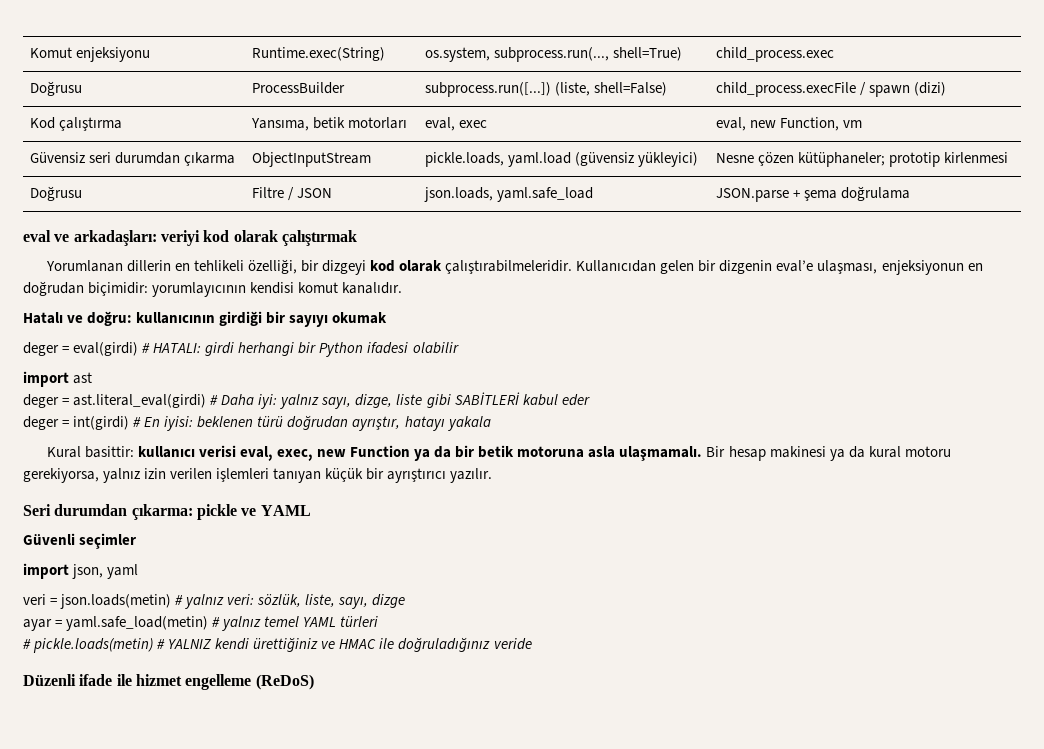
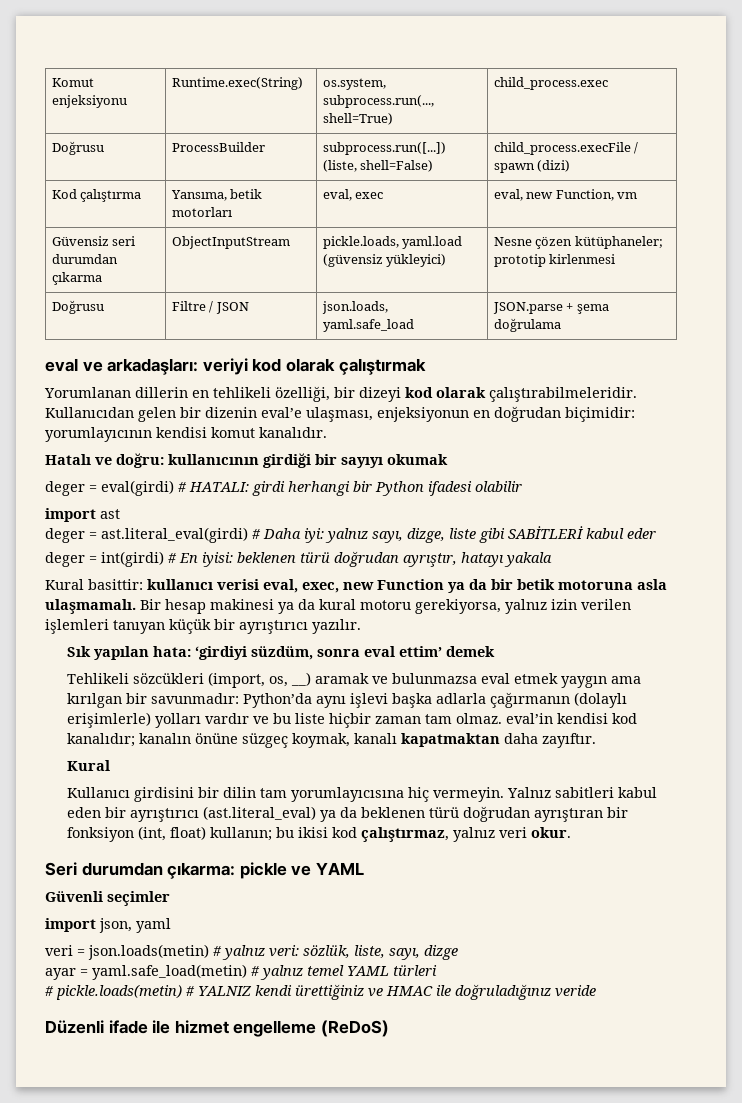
- Yorumlanan dillerin en tehlikeli özelliği, bir dizgeyi kod olarak çalıştırabilmeleridir.
+ Yorumlanan dillerin en tehlikeli özelliği, bir dizeyi kod olarak çalıştırabilmeleridir.
- Kullanıcıdan gelen bir dizgenin eval’e ulaşması, enjeksiyonun en doğrudan biçimidir: yorumlayıcının kendisi komut kanalıdır.
+ Kullanıcıdan gelen bir dizenin eval’e ulaşması, enjeksiyonun en doğrudan biçimidir: yorumlayıcının kendisi komut kanalıdır.
+ Sık yapılan hata: ‘girdiyi süzdüm, sonra eval ettim’ demek
+ Tehlikeli sözcükleri (import, os, __) aramak ve bulunmazsa eval etmek yaygın ama kırılgan bir savunmadır: Python’da aynı işlevi başka adlarla çağırmanın (dolaylı erişimlerle) yolları vardır ve bu liste hiçbir zaman tam olmaz. eval’in kendisi kod kanalıdır; kanalın önüne süzgeç koymak, kanalı kapatmaktan daha zayıftır.
+ Kural
+ Kullanıcı girdisini bir dilin tam yorumlayıcısına hiç vermeyin. Yalnız sabitleri kabul eden bir ayrıştırıcı (ast.literal_eval) ya da beklenen türü doğrudan ayrıştıran bir fonksiyon (int, float) kullanın; bu ikisi kod çalıştırmaz, yalnız veri okur.

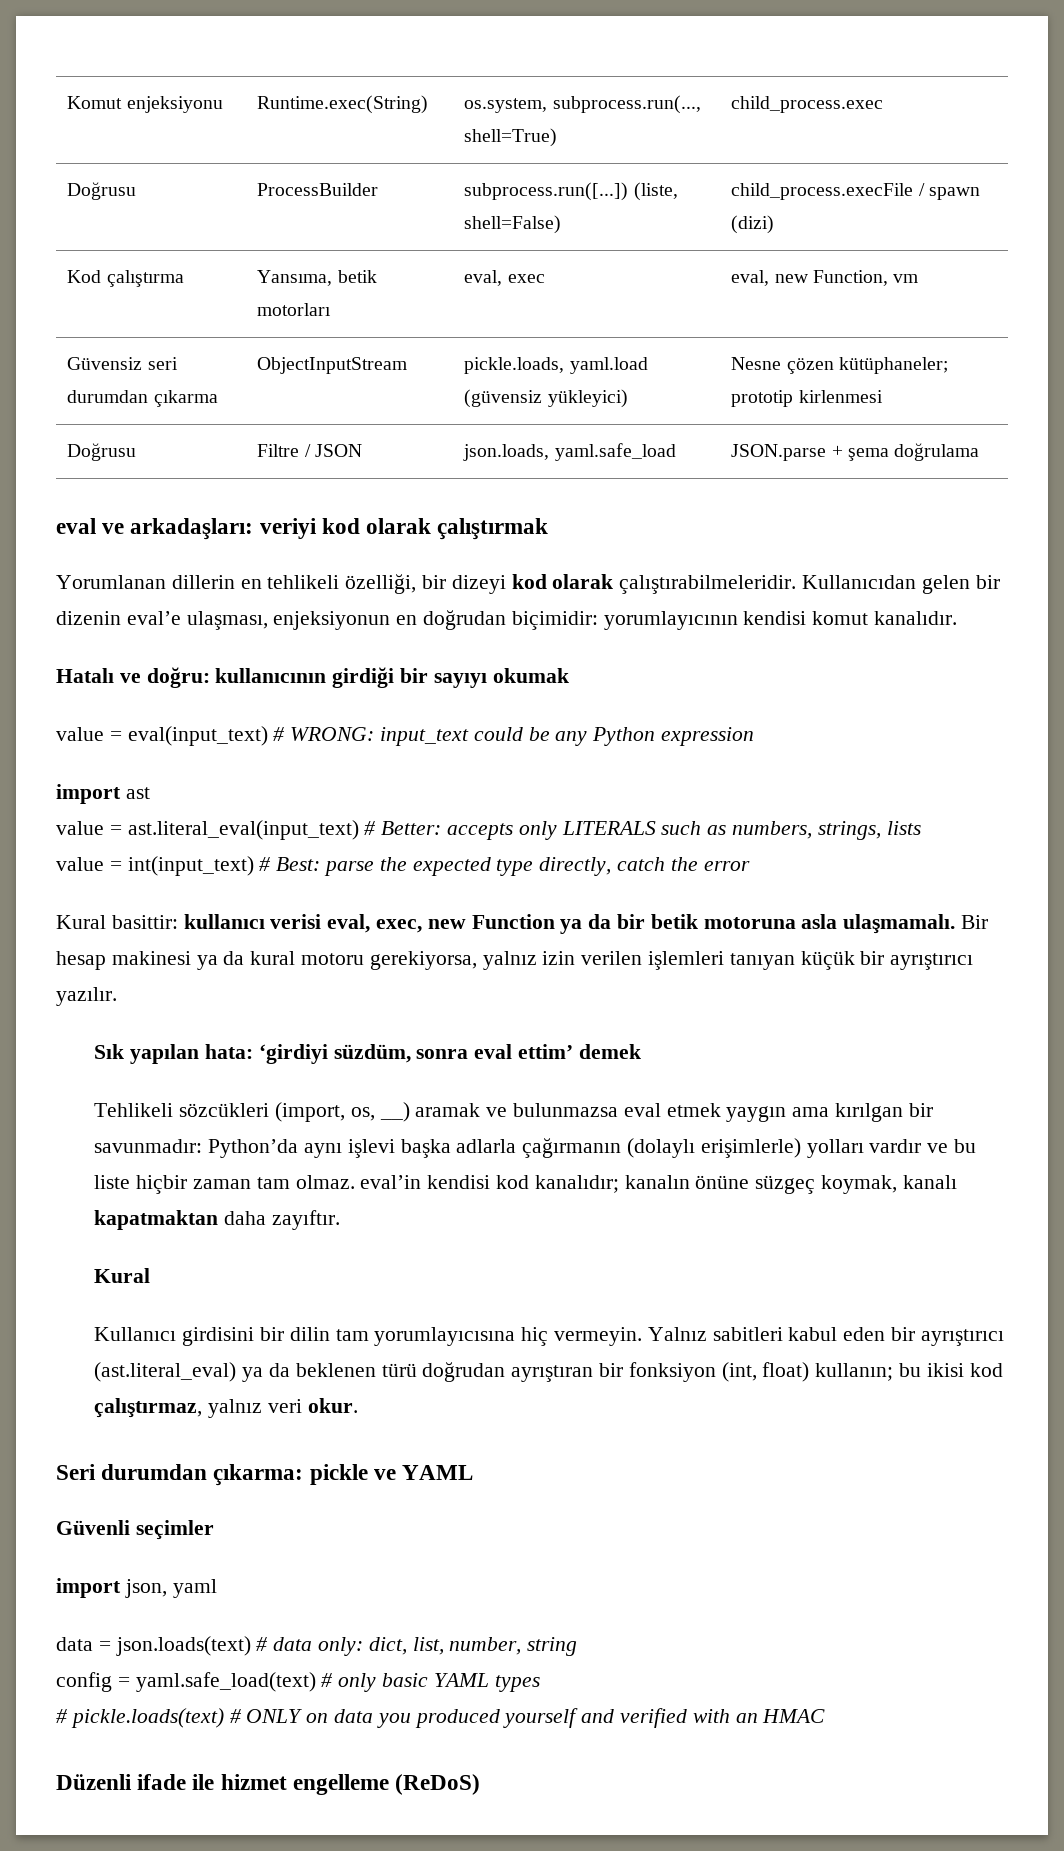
- deger = eval(girdi) # HATALI: girdi herhangi bir Python ifadesi olabilir
+ value = eval(input_text) # WRONG: input_text could be any Python expression
  import ast
- deger = ast.literal_eval(girdi) # Daha iyi: yalnız sayı, dizge, liste gibi SABİTLERİ kabul eder
- deger = int(girdi) # En iyisi: beklenen türü doğrudan ayrıştır, hatayı yakala
+ value = ast.literal_eval(input_text) # Better: accepts only LITERALS such as numbers, strings, lists
+ value = int(input_text) # Best: parse the expected type directly, catch the error
- veri = json.loads(metin) # yalnız veri: sözlük, liste, sayı, dizge
- ayar = yaml.safe_load(metin) # yalnız temel YAML türleri
- # pickle.loads(metin) # YALNIZ kendi ürettiğiniz ve HMAC ile doğruladığınız veride
+ data = json.loads(text) # data only: dict, list, number, string
+ config = yaml.safe_load(text) # only basic YAML types
+ # pickle.loads(text) # ONLY on data you produced yourself and verified with an HMAC

